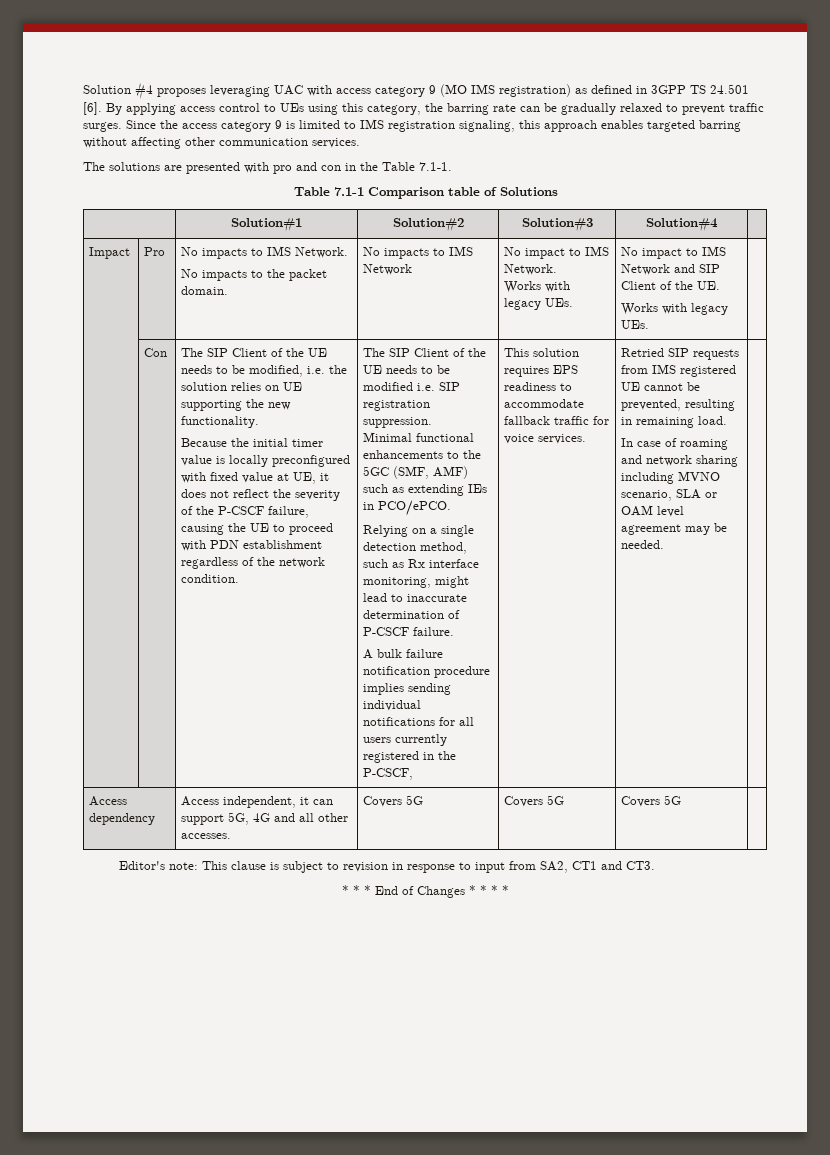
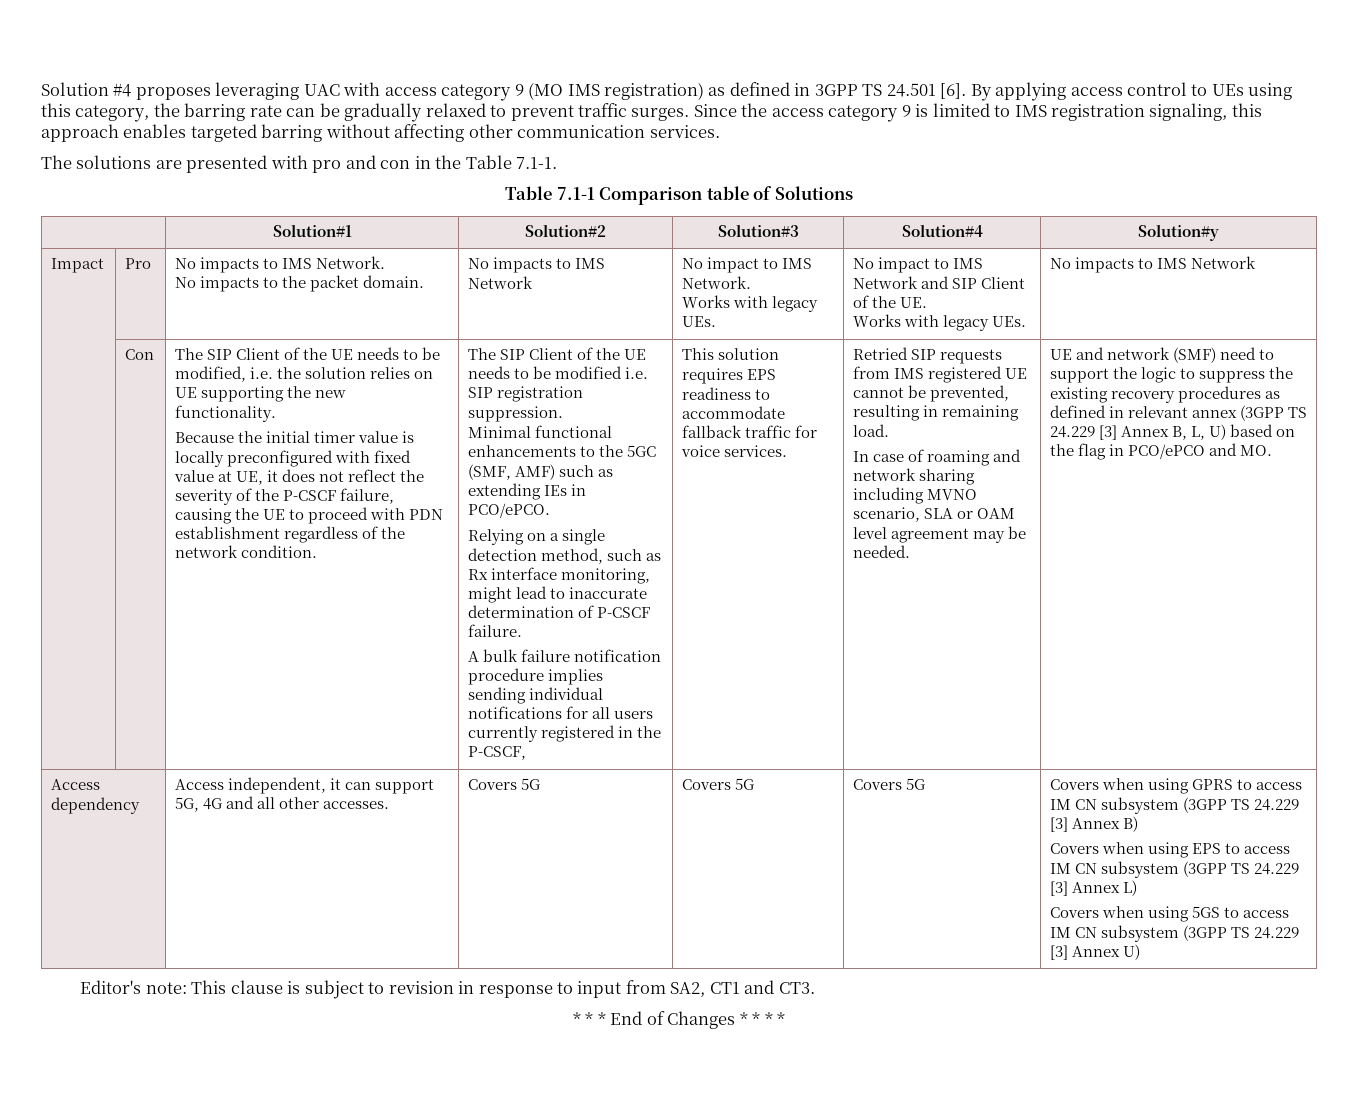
- | Solution#1 | Solution#2 | Solution#3 | Solution#4 |
+ | Solution#1 | Solution#2 | Solution#3 | Solution#4 | Solution#y
  No impact to IMS Network and SIP Client of the UE.
- Works with legacy UEs.
+ Works with legacy UEs. | No impacts to IMS Network
+ UE and network (SMF) need to support the logic to suppress the existing recovery procedures as defined in relevant annex (3GPP TS 24.229 [3] Annex B, L, U) based on the flag in PCO/ePCO and MO.
+ Covers when using GPRS to access IM CN subsystem (3GPP TS 24.229 [3] Annex B)
+ Covers when using EPS to access IM CN subsystem (3GPP TS 24.229 [3] Annex L)
+ Covers when using 5GS to access IM CN subsystem (3GPP TS 24.229 [3] Annex U)

